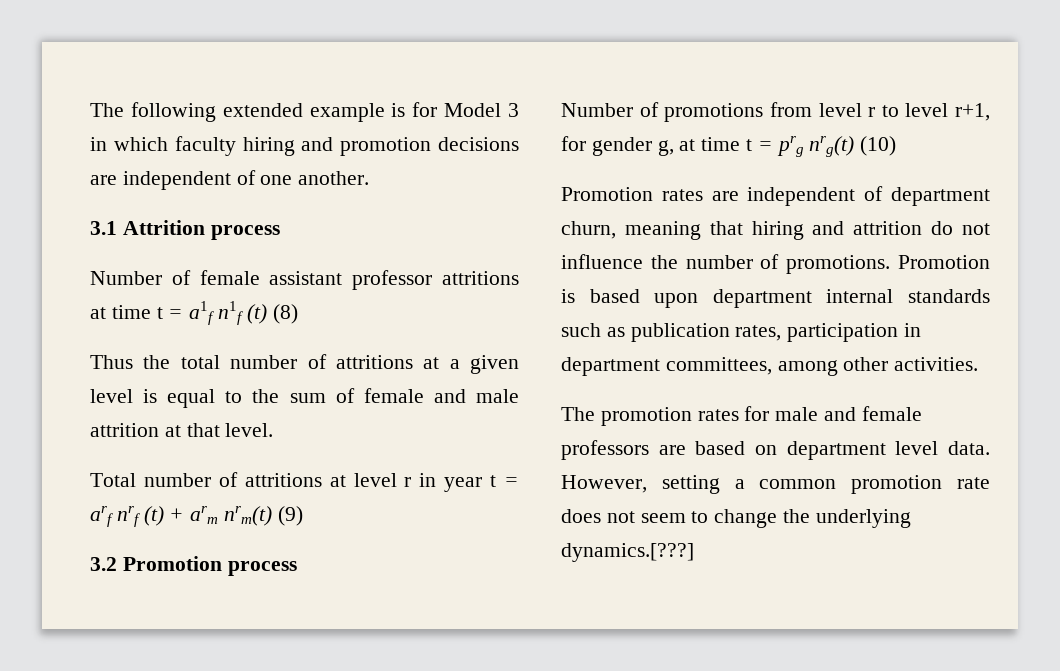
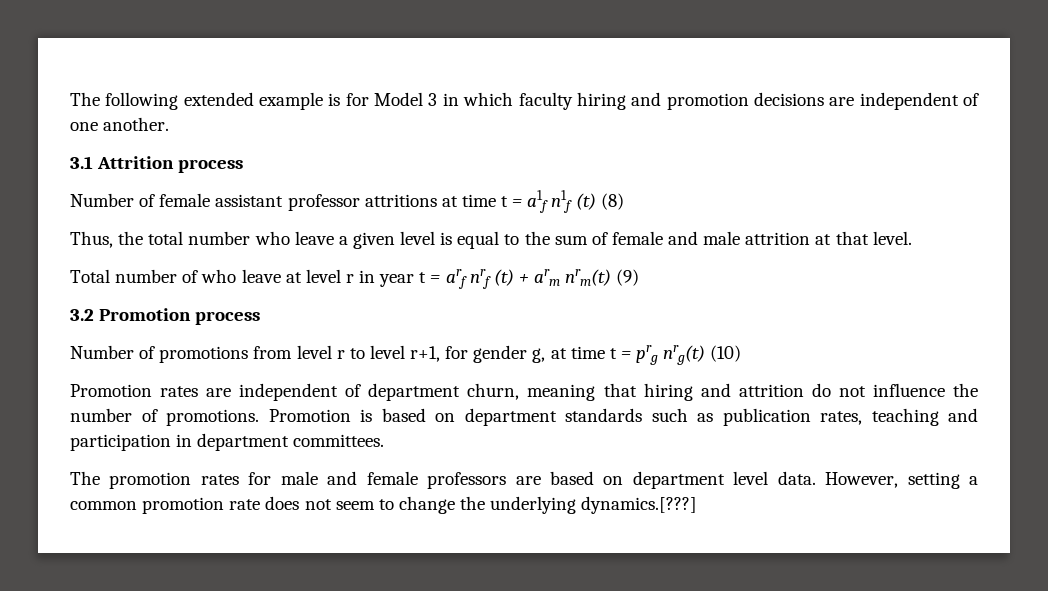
- Thus the total number of attritions at a given level is equal to the sum of female and male attrition at that level.
+ Thus, the total number who leave a given level is equal to the sum of female and male attrition at that level.
- Total number of attritions at level r in year t = arf nrf (t) + arm nrm(t) (9)
+ Total number of who leave at level r in year t = arf nrf (t) + arm nrm(t) (9)
- Promotion is based upon department internal standards such as publication rates, participation in department committees, among other activities.
+ Promotion is based on department standards such as publication rates, teaching and participation in department committees.

